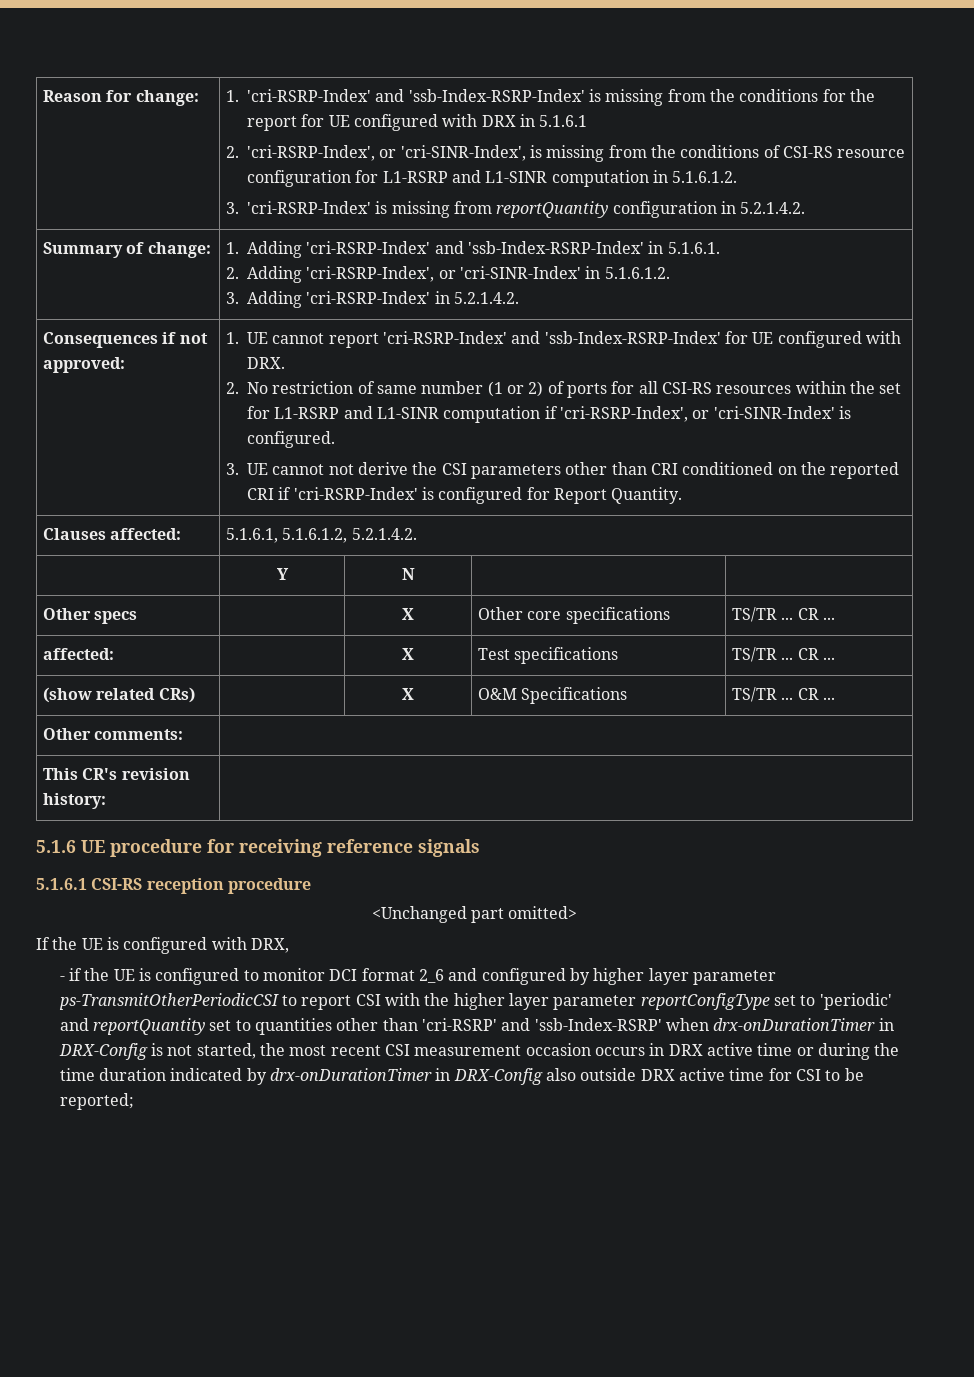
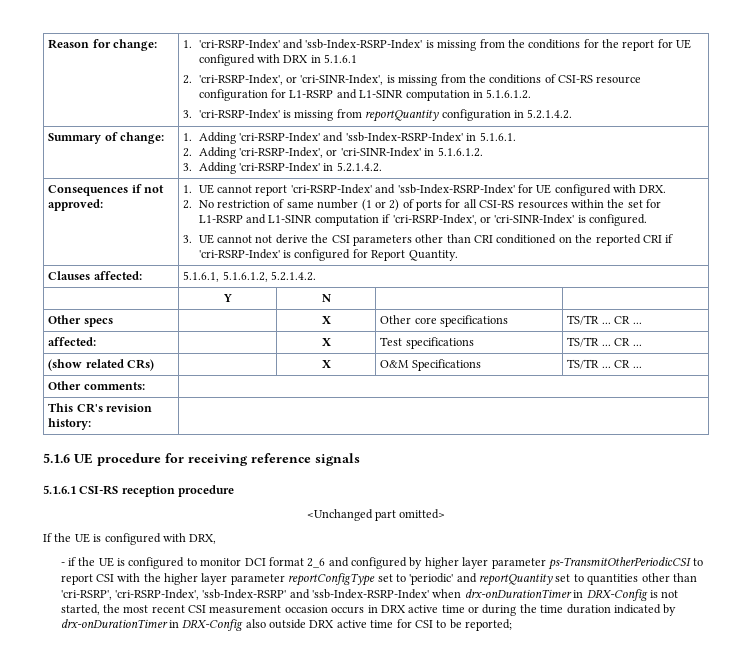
- - if the UE is configured to monitor DCI format 2_6 and configured by higher layer parameter ps-TransmitOtherPeriodicCSI to report CSI with the higher layer parameter reportConfigType set to 'periodic' and reportQuantity set to quantities other than 'cri-RSRP' and 'ssb-Index-RSRP' when drx-onDurationTimer in DRX-Config is not started, the most recent CSI measurement occasion occurs in DRX active time or during the time duration indicated by drx-onDurationTimer in DRX-Config also outside DRX active time for CSI to be reported;
+ - if the UE is configured to monitor DCI format 2_6 and configured by higher layer parameter ps-TransmitOtherPeriodicCSI to report CSI with the higher layer parameter reportConfigType set to 'periodic' and reportQuantity set to quantities other than 'cri-RSRP', 'cri-RSRP-Index', 'ssb-Index-RSRP' and 'ssb-Index-RSRP-Index' when drx-onDurationTimer in DRX-Config is not started, the most recent CSI measurement occasion occurs in DRX active time or during the time duration indicated by drx-onDurationTimer in DRX-Config also outside DRX active time for CSI to be reported;

